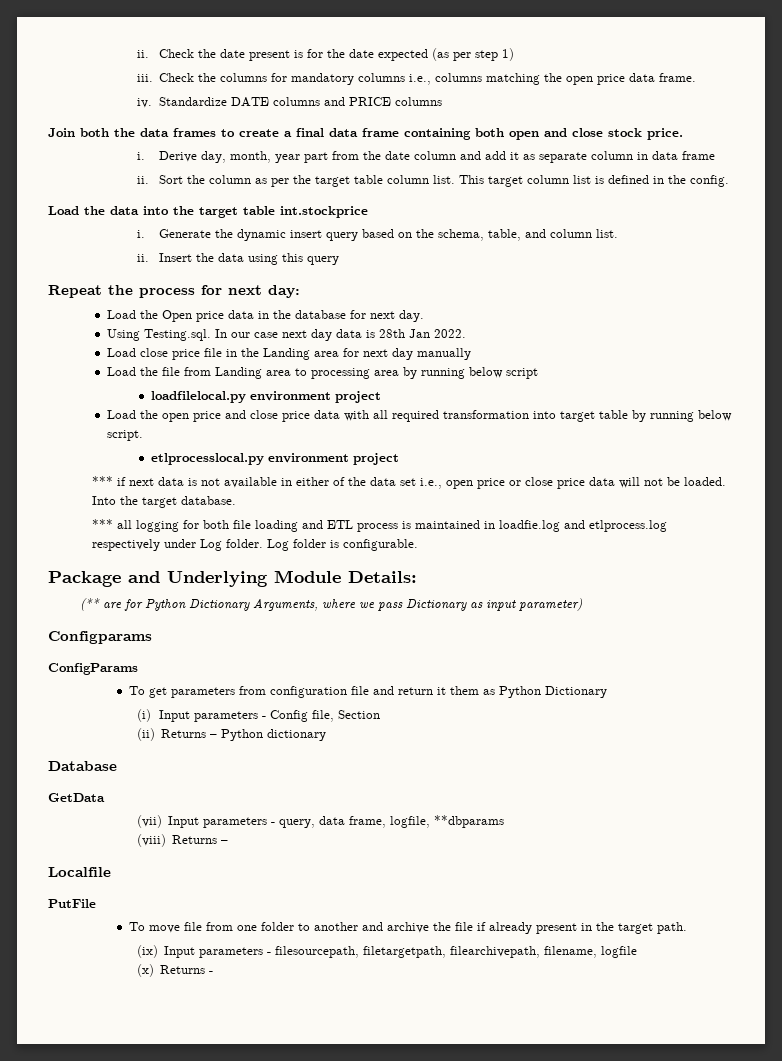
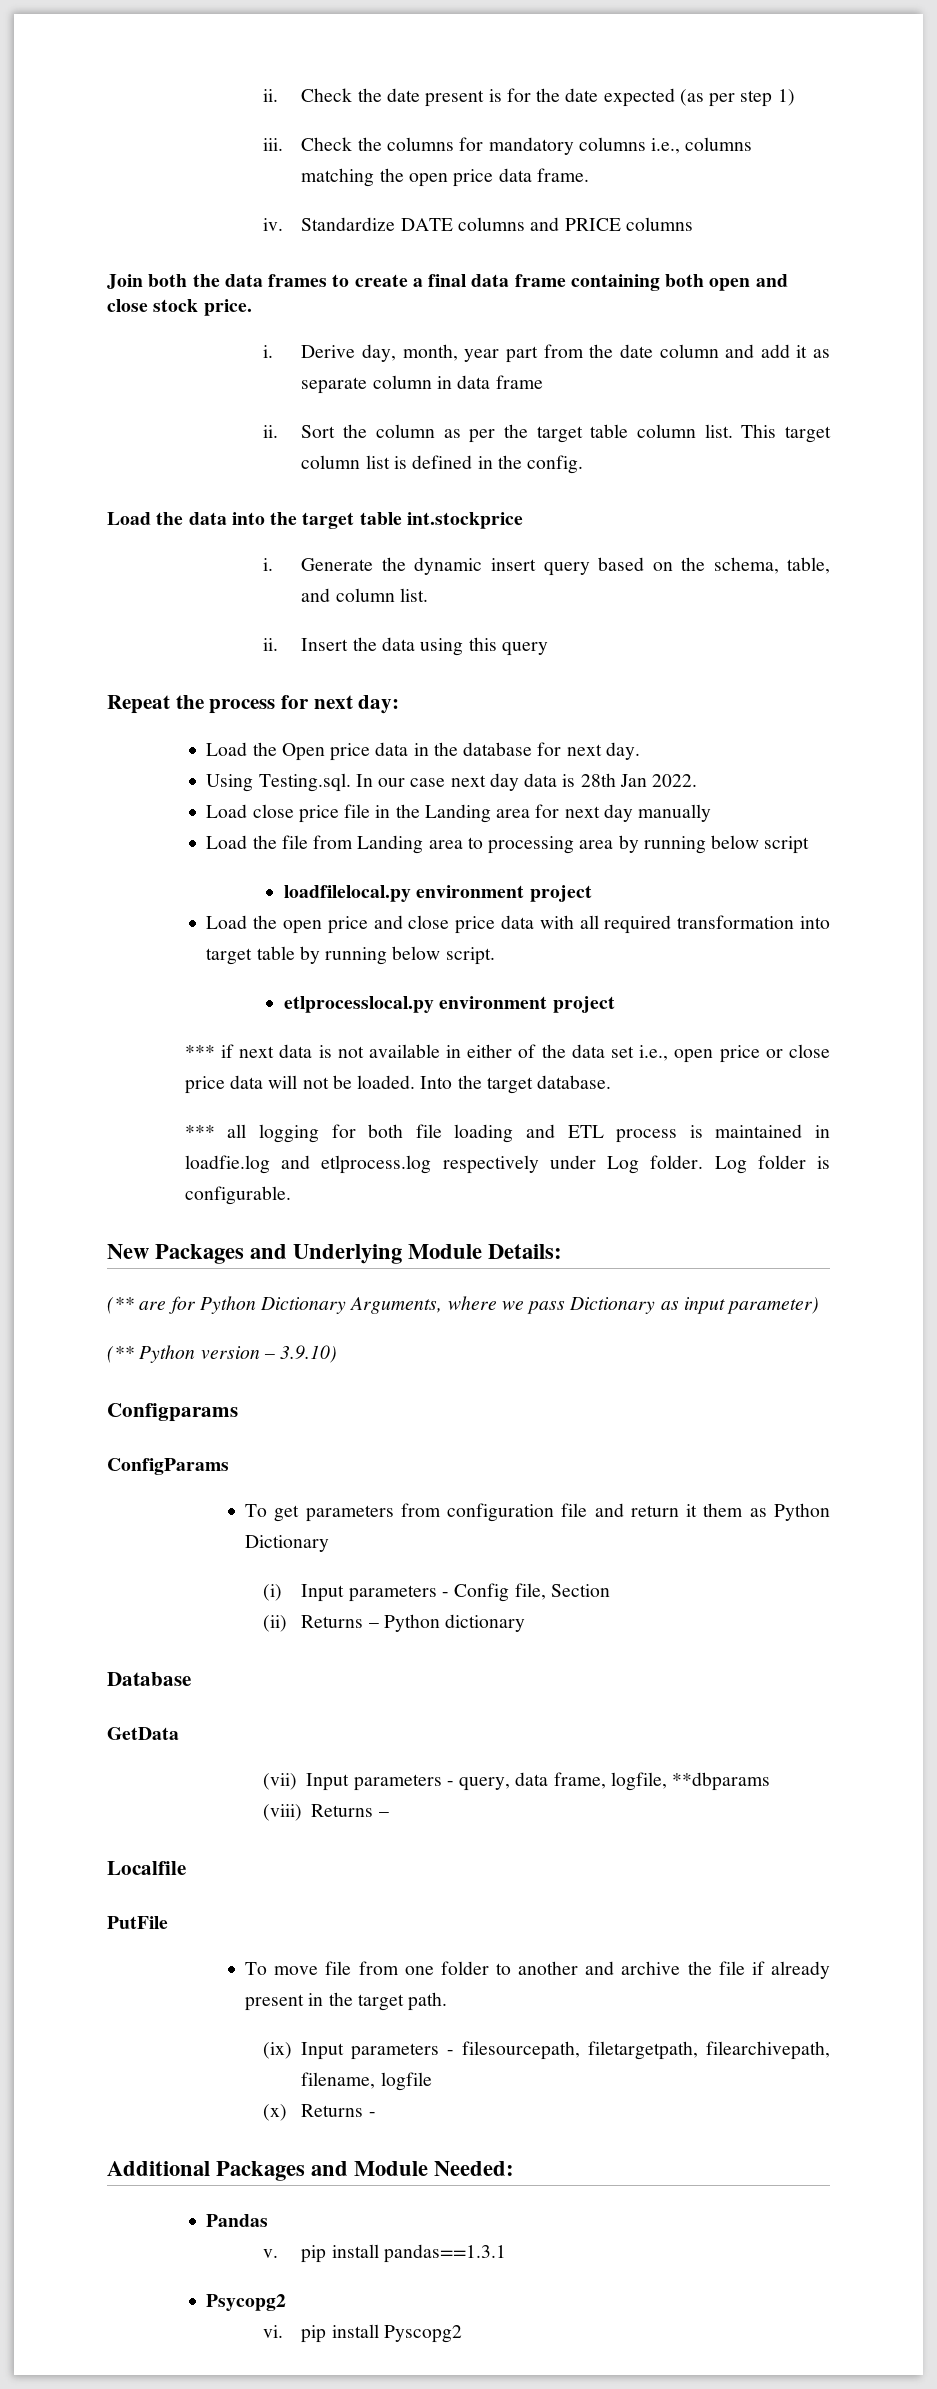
- Package and Underlying Module Details:
+ New Packages and Underlying Module Details:
+ (** Python version – 3.9.10)
+ Additional Packages and Module Needed:
+ Pandas
+ v. pip install pandas==1.3.1
+ Psycopg2
+ vi. pip install Pyscopg2

